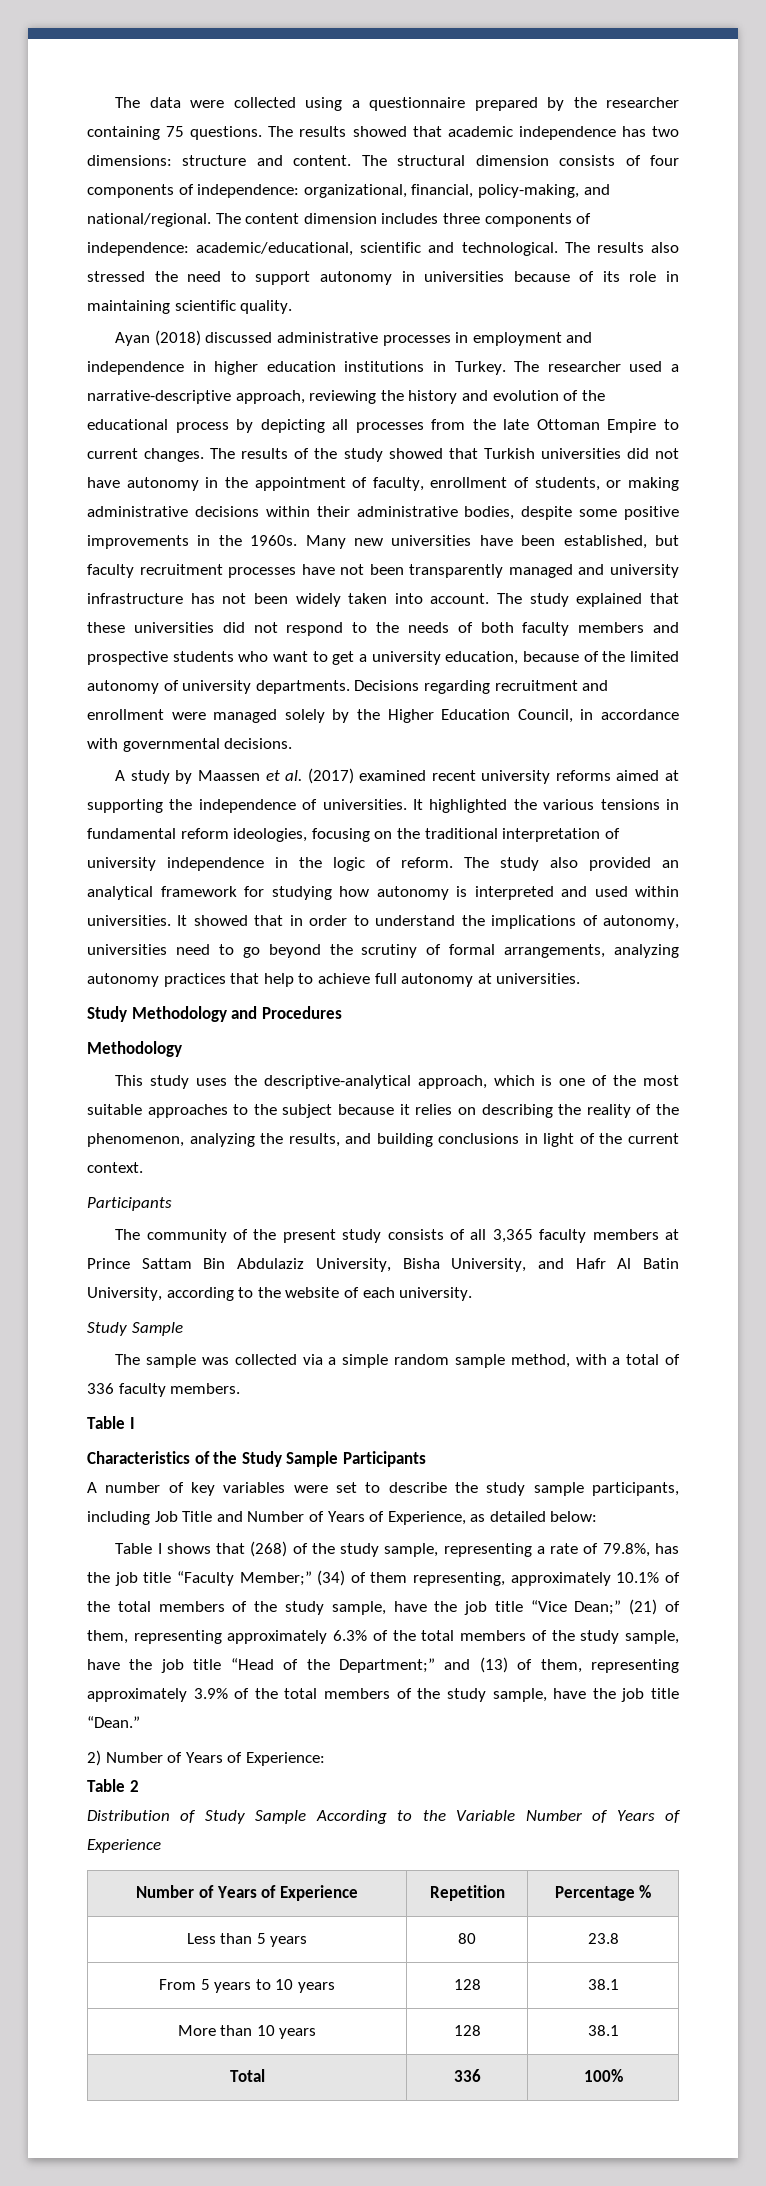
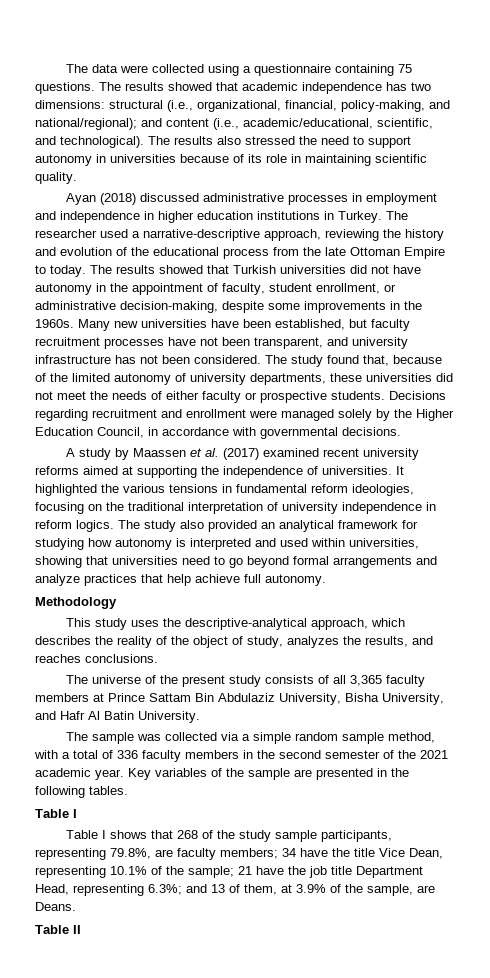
- The data were collected using a questionnaire prepared by the researcher containing 75 questions.
+ The data were collected using a questionnaire containing 75 questions.
- The results showed that academic independence has two dimensions: structure and content. The structural dimension consists of four components of independence: organizational, financial, policy-making, and national/regional. The content dimension includes three components of independence: academic/educational, scientific and technological.
+ The results showed that academic independence has two dimensions: structural (i.e., organizational, financial, policy-making, and national/regional); and content (i.e., academic/educational, scientific, and technological).
- The researcher used a narrative-descriptive approach, reviewing the history and evolution of the educational process by depicting all processes from the late Ottoman Empire to current changes. The results of the study showed that Turkish universities did not have autonomy in the appointment of faculty, enrollment of students, or making administrative decisions within their administrative bodies, despite some positive improvements in the 1960s.
+ The researcher used a narrative-descriptive approach, reviewing the history and evolution of the educational process from the late Ottoman Empire to today. The results showed that Turkish universities did not have autonomy in the appointment of faculty, student enrollment, or administrative decision-making, despite some improvements in the 1960s.
- Many new universities have been established, but faculty recruitment processes have not been transparently managed and university infrastructure has not been widely taken into account. The study explained that these universities did not respond to the needs of both faculty members and prospective students who want to get a university education, because of the limited autonomy of university departments.
+ Many new universities have been established, but faculty recruitment processes have not been transparent, and university infrastructure has not been considered. The study found that, because of the limited autonomy of university departments, these universities did not meet the needs of either faculty or prospective students.
- It highlighted the various tensions in fundamental reform ideologies, focusing on the traditional interpretation of university independence in the logic of reform.
+ It highlighted the various tensions in fundamental reform ideologies, focusing on the traditional interpretation of university independence in reform logics.
- The study also provided an analytical framework for studying how autonomy is interpreted and used within universities. It showed that in order to understand the implications of autonomy, universities need to go beyond the scrutiny of formal arrangements, analyzing autonomy practices that help to achieve full autonomy at universities.
- Study Methodology and Procedures
+ The study also provided an analytical framework for studying how autonomy is interpreted and used within universities, showing that universities need to go beyond formal arrangements and analyze practices that help achieve full autonomy.
- This study uses the descriptive-analytical approach, which is one of the most suitable approaches to the subject because it relies on describing the reality of the phenomenon, analyzing the results, and building conclusions in light of the current context.
- Participants
- The community of the present study consists of all 3,365 faculty members at Prince Sattam Bin Abdulaziz University, Bisha University, and Hafr Al Batin University, according to the website of each university.
- Study Sample
+ This study uses the descriptive-analytical approach, which describes the reality of the object of study, analyzes the results, and reaches conclusions.
+ The universe of the present study consists of all 3,365 faculty members at Prince Sattam Bin Abdulaziz University, Bisha University, and Hafr Al Batin University.
- The sample was collected via a simple random sample method, with a total of 336 faculty members.
+ The sample was collected via a simple random sample method, with a total of 336 faculty members in the second semester of the 2021 academic year. Key variables of the sample are presented in the following tables.
  Table I
- Characteristics of the Study Sample Participants
- A number of key variables were set to describe the study sample participants, including Job Title and Number of Years of Experience, as detailed below:
- Table I shows that (268) of the study sample, representing a rate of 79.8%, has the job title “Faculty Member;” (34) of them representing, approximately 10.1% of the total members of the study sample, have the job title “Vice Dean;” (21) of them, representing approximately 6.3% of the total members of the study sample, have the job title “Head of the Department;” and (13) of them, representing approximately 3.9% of the total members of the study sample, have the job title “Dean.”
- 2) Number of Years of Experience:
- Table 2
- Distribution of Study Sample According to the Variable Number of Years of Experience
- Number of Years of Experience | Repetition | Percentage %
- Less than 5 years | 80 | 23.8
- From 5 years to 10 years | 128 | 38.1
- More than 10 years | 128 | 38.1
- Total | 336 | 100%
+ Table I shows that 268 of the study sample participants, representing 79.8%, are faculty members; 34 have the title Vice Dean, representing 10.1% of the sample; 21 have the job title Department Head, representing 6.3%; and 13 of them, at 3.9% of the sample, are Deans.
+ Table II

